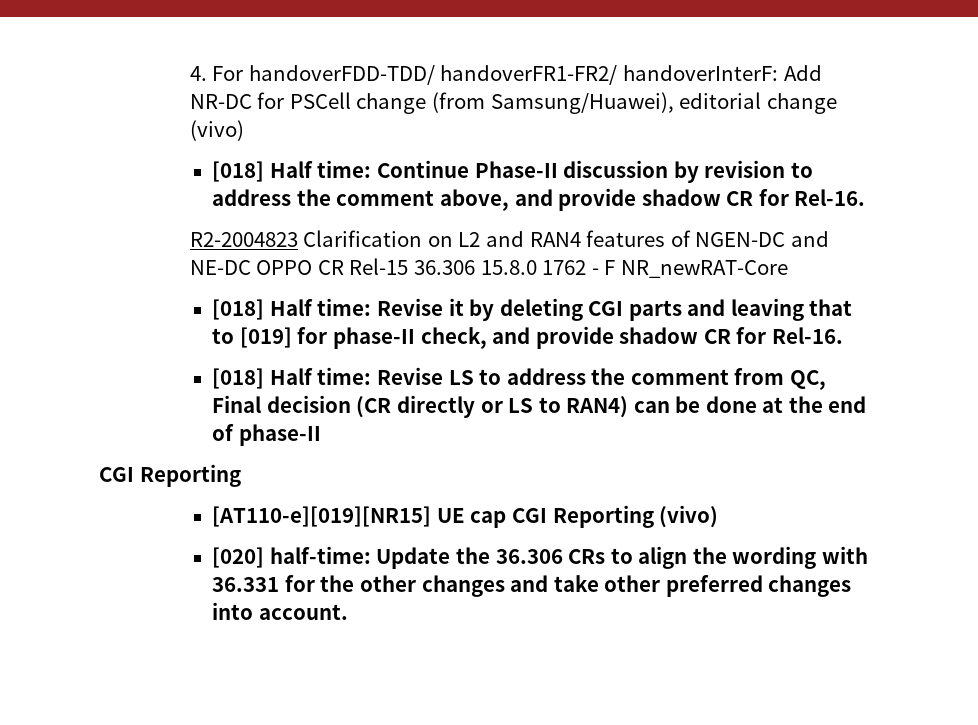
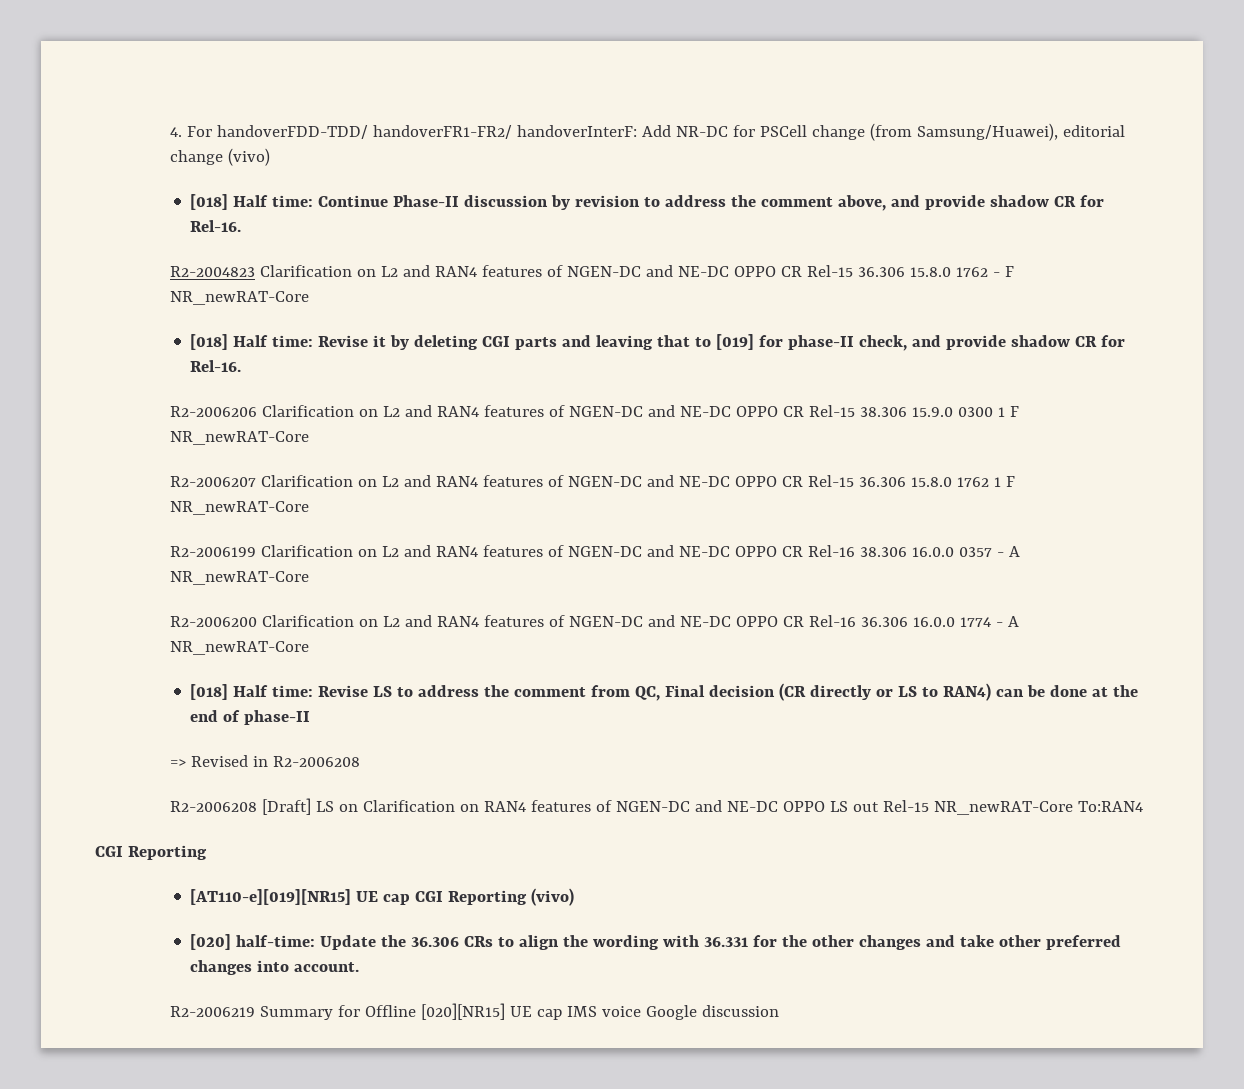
+ R2-2006206 Clarification on L2 and RAN4 features of NGEN-DC and NE-DC OPPO CR Rel-15 38.306 15.9.0 0300 1 F NR_newRAT-Core
+ R2-2006207 Clarification on L2 and RAN4 features of NGEN-DC and NE-DC OPPO CR Rel-15 36.306 15.8.0 1762 1 F NR_newRAT-Core
+ R2-2006199 Clarification on L2 and RAN4 features of NGEN-DC and NE-DC OPPO CR Rel-16 38.306 16.0.0 0357 - A NR_newRAT-Core
+ R2-2006200 Clarification on L2 and RAN4 features of NGEN-DC and NE-DC OPPO CR Rel-16 36.306 16.0.0 1774 - A NR_newRAT-Core
+ => Revised in R2-2006208
+ R2-2006208 [Draft] LS on Clarification on RAN4 features of NGEN-DC and NE-DC OPPO LS out Rel-15 NR_newRAT-Core To:RAN4
+ R2-2006219 Summary for Offline [020][NR15] UE cap IMS voice Google discussion

